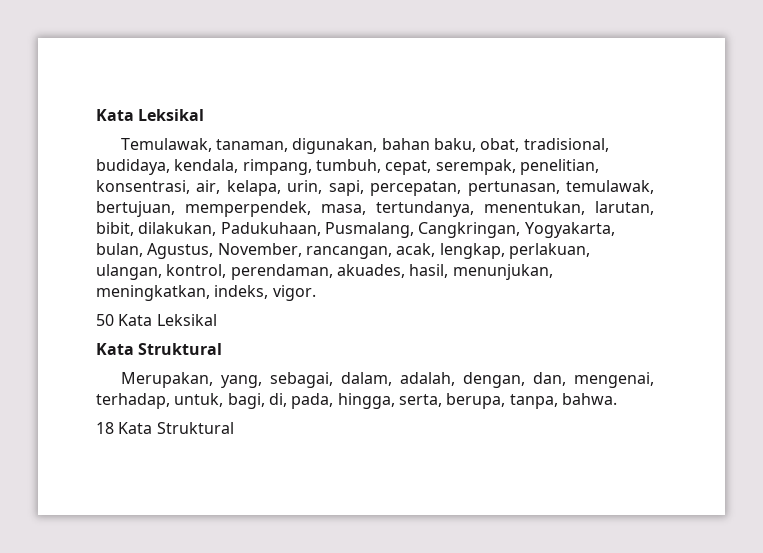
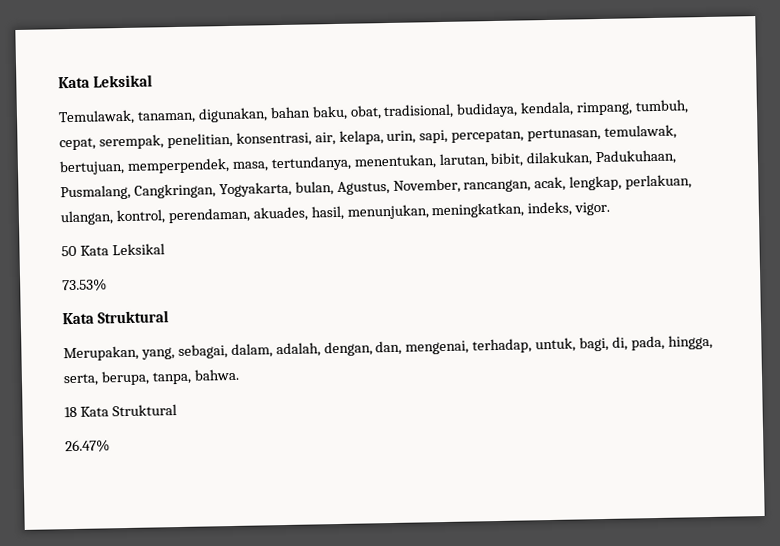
+ 73.53%
+ 26.47%

